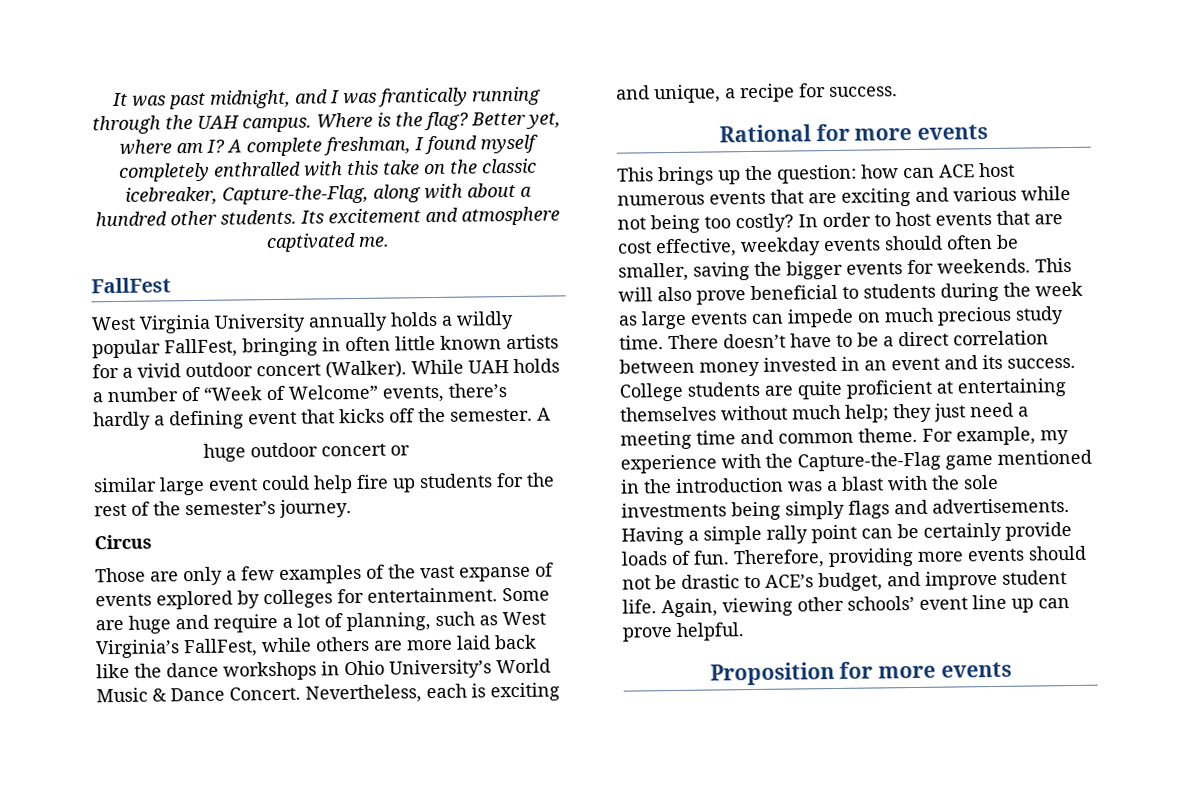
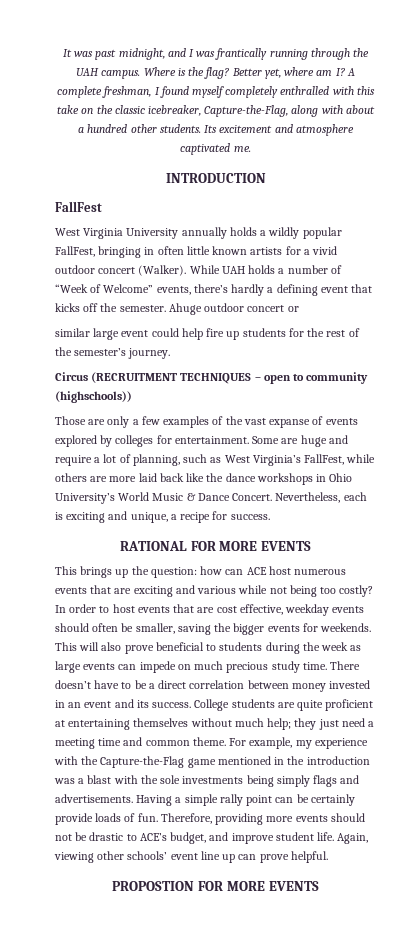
+ INTRODUCTION
- While UAH holds a number of “Week of Welcome” events, there’s hardly a defining event that kicks off the semester. A
- huge outdoor concert or
+ While UAH holds a number of “Week of Welcome” events, there’s hardly a defining event that kicks off the semester. Ahuge outdoor concert or
- Circus
+ Circus (RECRUITMENT TECHNIQUES – open to community (highschools))
- Rational for more events
+ RATIONAL FOR MORE EVENTS
- Proposition for more events
+ PROPOSTION FOR MORE EVENTS

